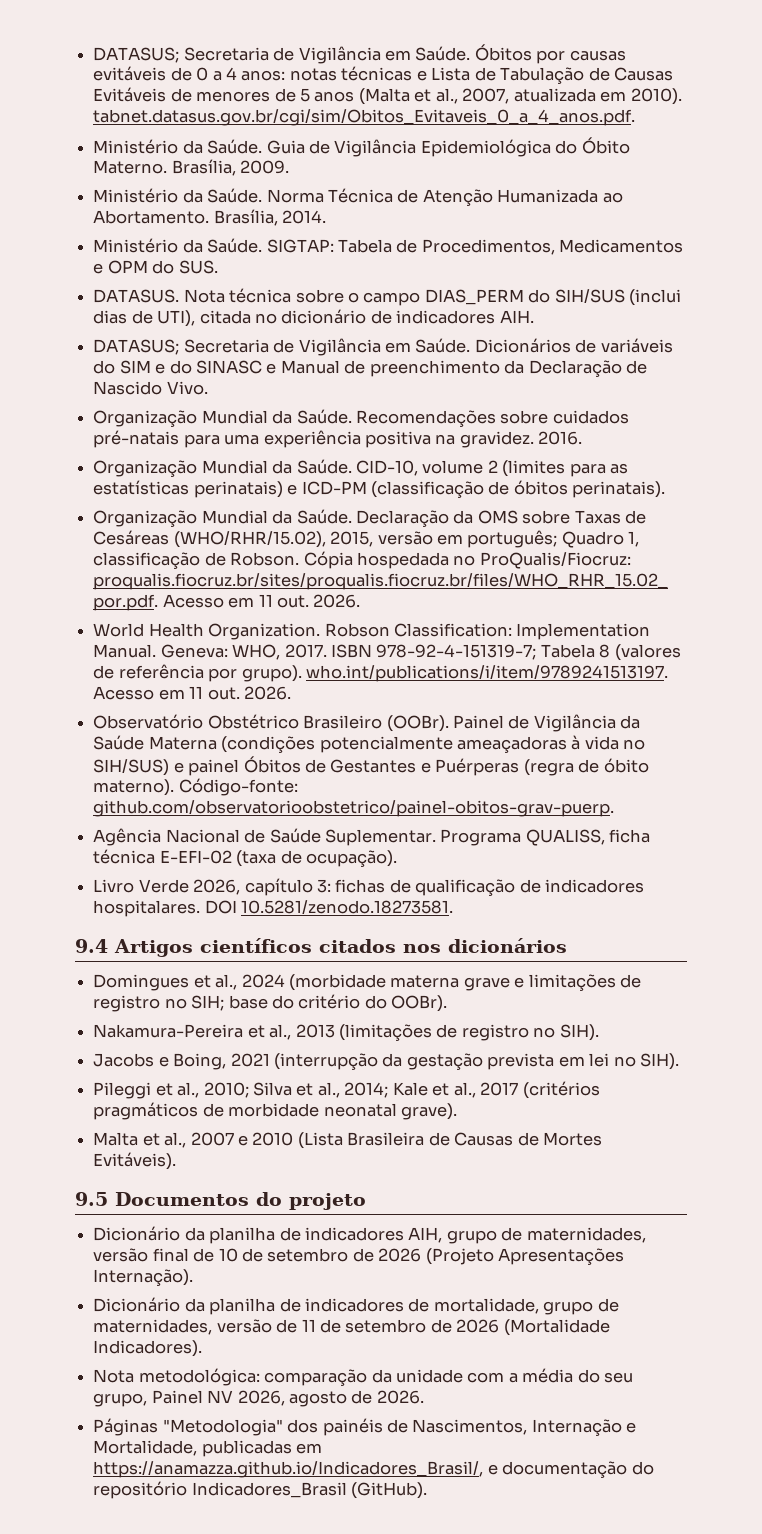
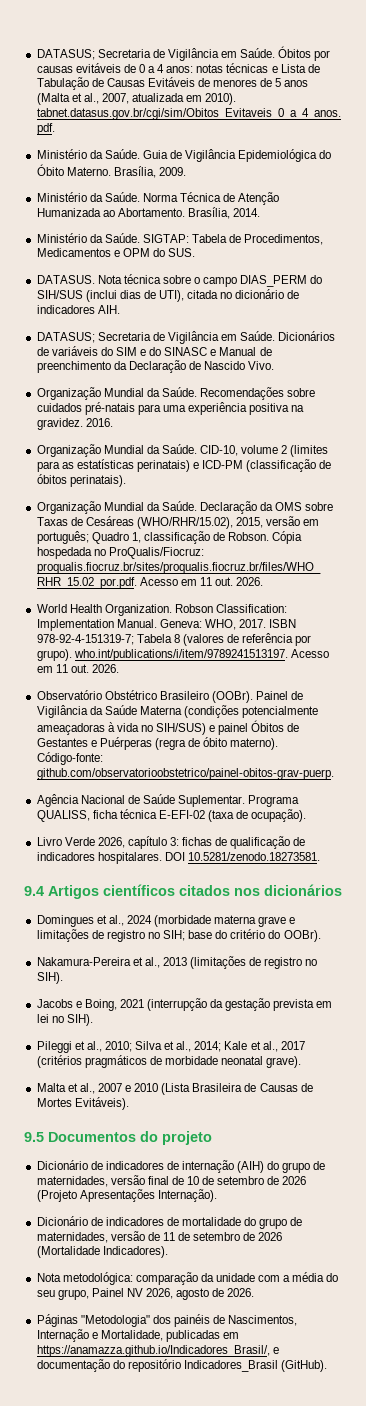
- Dicionário da planilha de indicadores AIH, grupo de maternidades, versão final de 10 de setembro de 2026 (Projeto Apresentações Internação).
+ Dicionário de indicadores de internação (AIH) do grupo de maternidades, versão final de 10 de setembro de 2026 (Projeto Apresentações Internação).
- Dicionário da planilha de indicadores de mortalidade, grupo de maternidades, versão de 11 de setembro de 2026 (Mortalidade Indicadores).
+ Dicionário de indicadores de mortalidade do grupo de maternidades, versão de 11 de setembro de 2026 (Mortalidade Indicadores).

